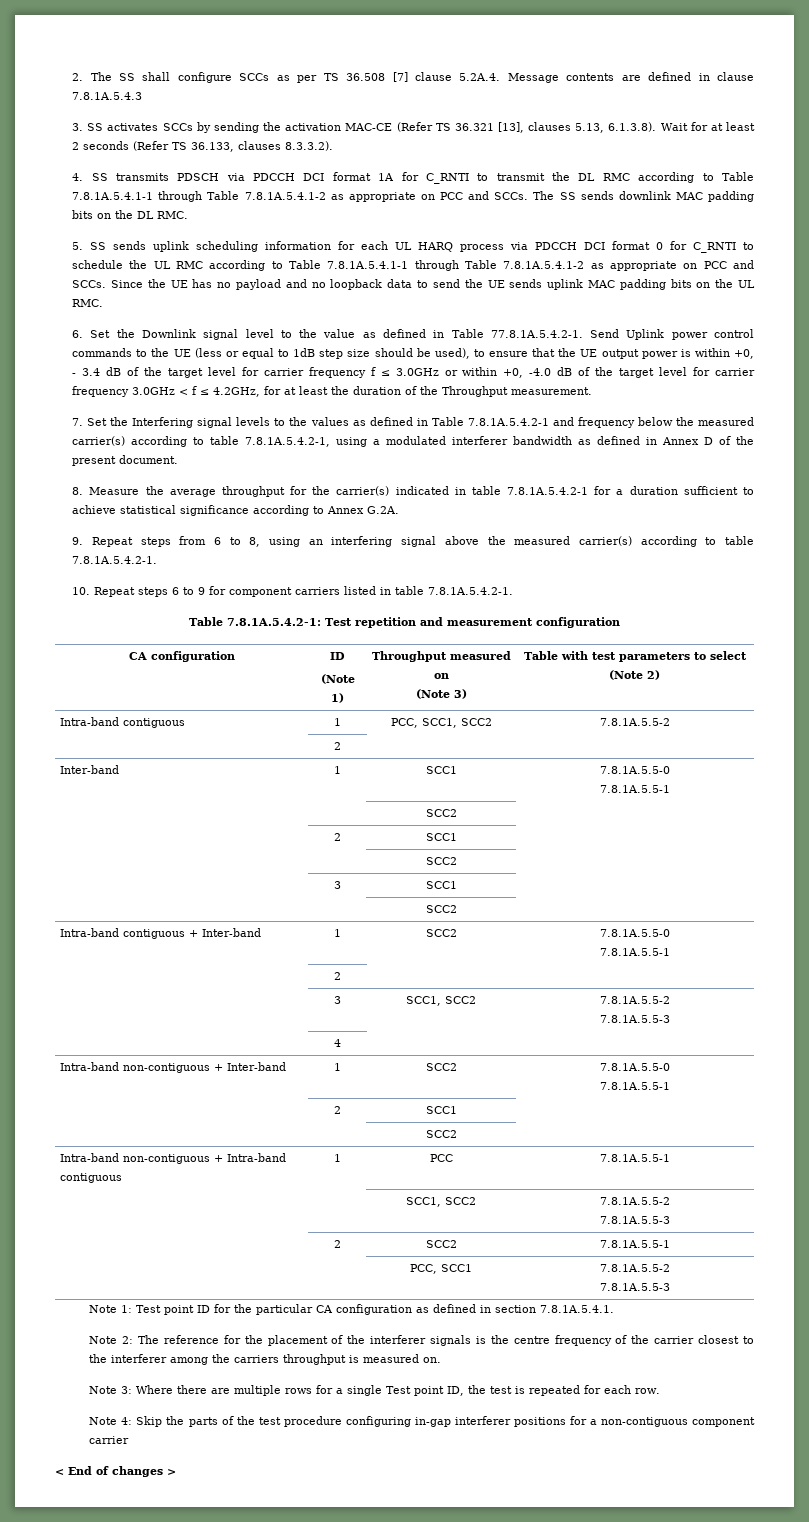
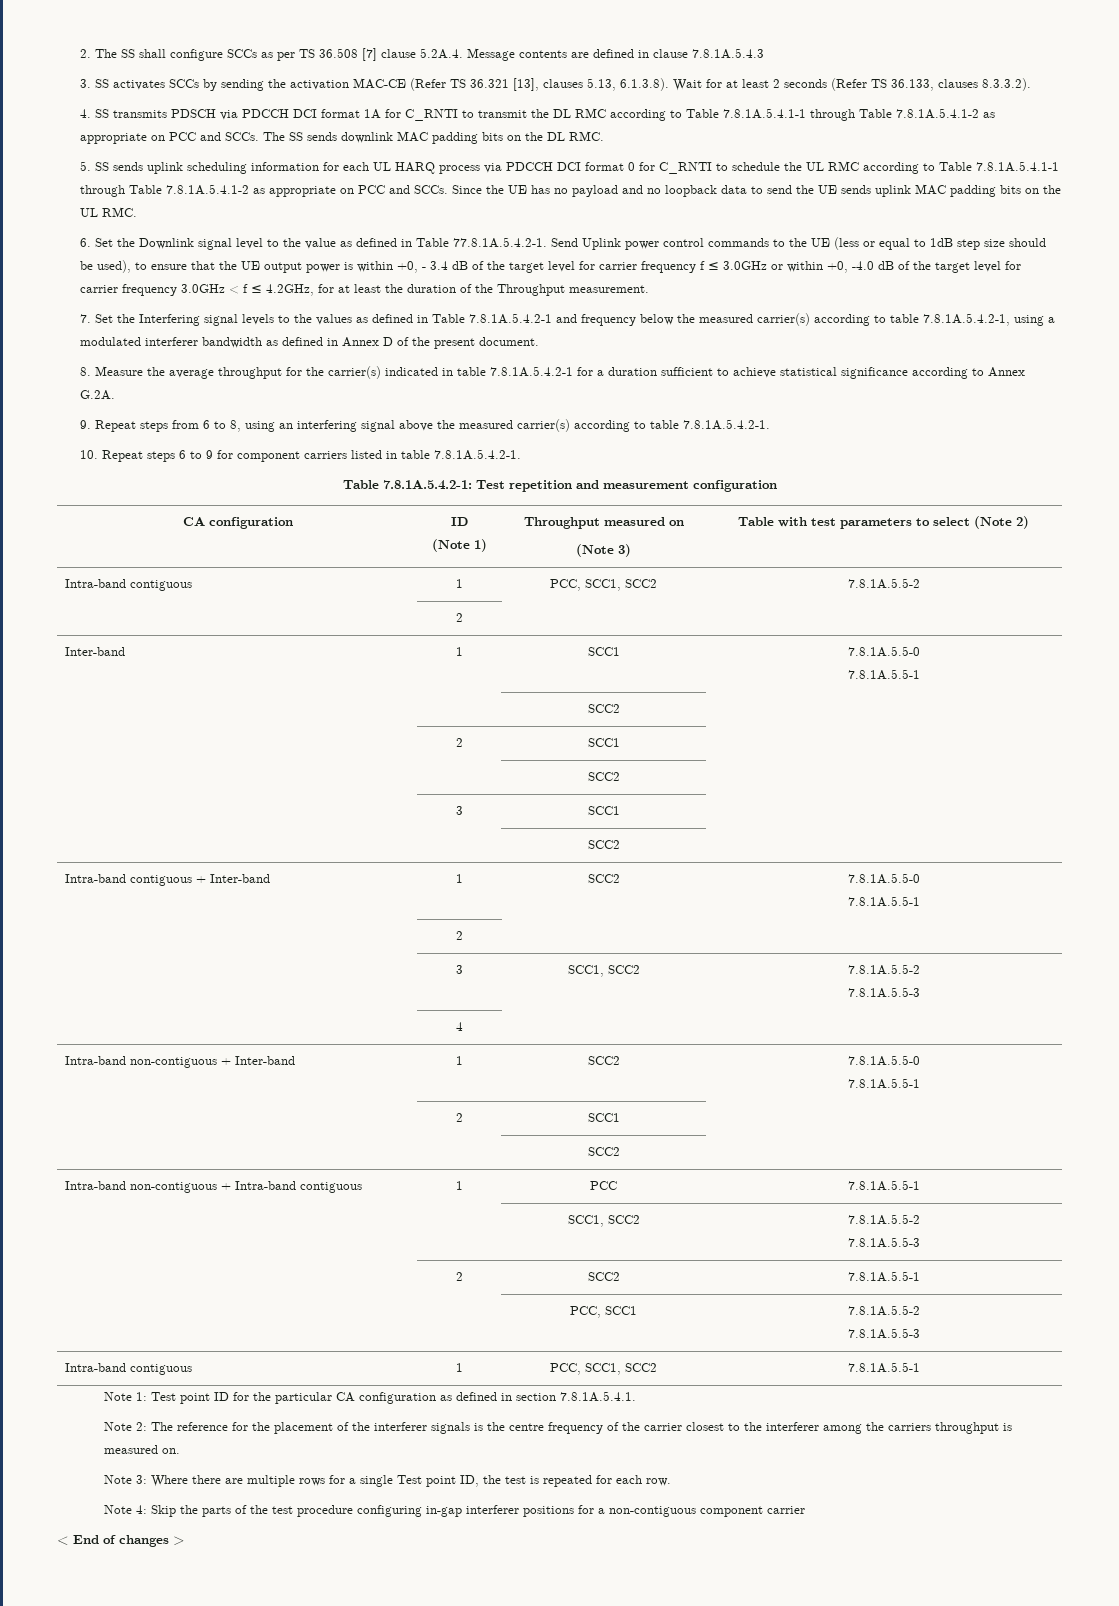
+ Intra-band contiguous | 1 | PCC, SCC1, SCC2 | 7.8.1A.5.5-1

